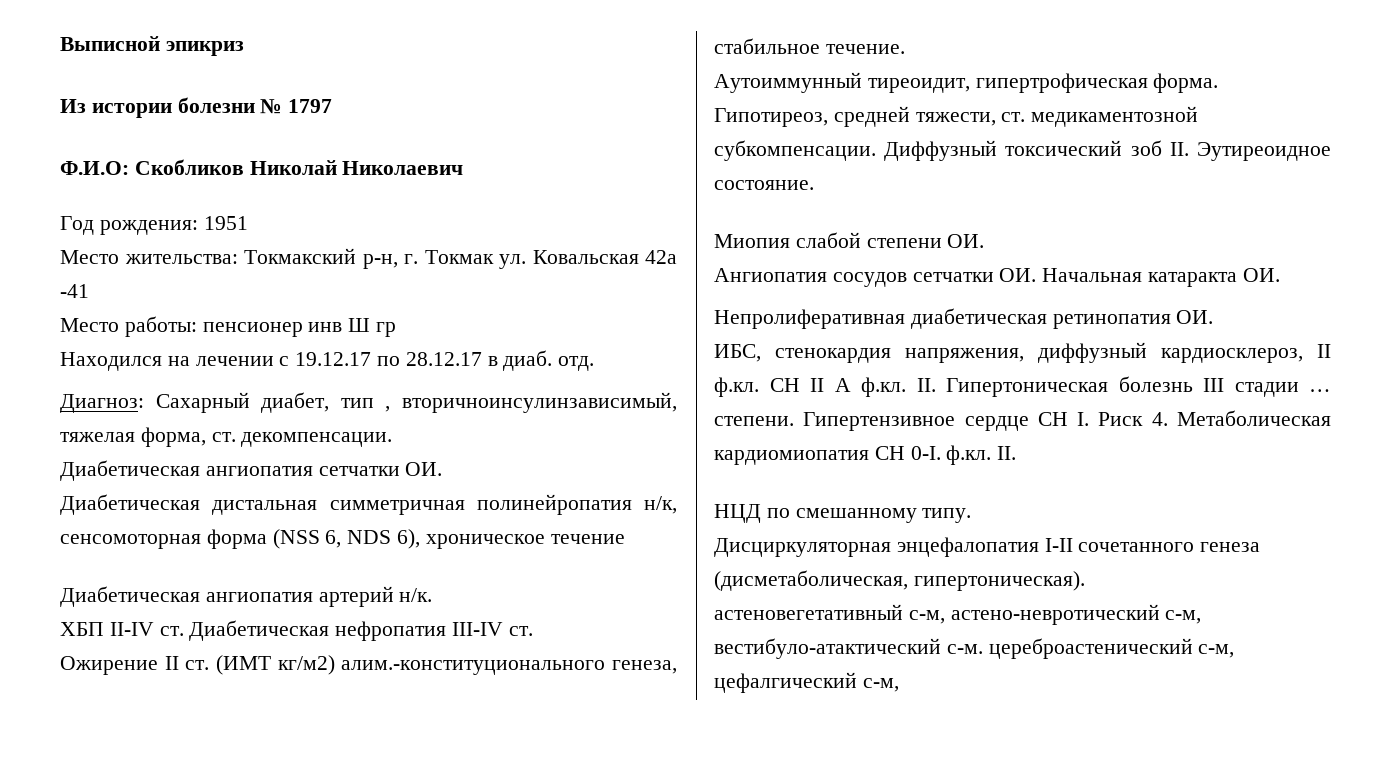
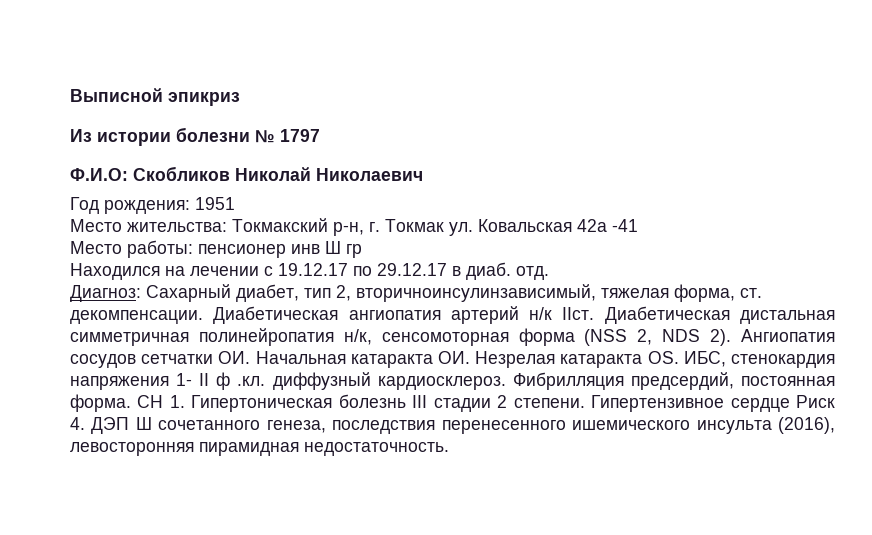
- Находился на лечении с 19.12.17 по 28.12.17 в диаб. отд.
+ Находился на лечении с 19.12.17 по 29.12.17 в диаб. отд.
- Диагноз: Сахарный диабет, тип , вторичноинсулинзависимый, тяжелая форма, ст. декомпенсации.
- Диабетическая ангиопатия сетчатки ОИ.
- Диабетическая дистальная симметричная полинейропатия н/к, сенсомоторная форма (NSS 6, NDS 6), хроническое течение
- Диабетическая ангиопатия артерий н/к.
- ХБП II-IV ст. Диабетическая нефропатия III-IV ст.
- Ожирение II ст. (ИМТ кг/м2) алим.-конституционального генеза, стабильное течение.
- Аутоиммунный тиреоидит, гипертрофическая форма. Гипотиреоз, средней тяжести, ст. медикаментозной субкомпенсации. Диффузный токсический зоб II. Эутиреоидное состояние.
- Миопия слабой степени ОИ.
- Ангиопатия сосудов сетчатки ОИ. Начальная катаракта ОИ.
- Непролиферативная диабетическая ретинопатия ОИ.
- ИБС, стенокардия напряжения, диффузный кардиосклероз, II ф.кл. СН II А ф.кл. II. Гипертоническая болезнь III стадии … степени.
+ Диагноз: Сахарный диабет, тип 2, вторичноинсулинзависимый, тяжелая форма, ст. декомпенсации. Диабетическая ангиопатия артерий н/к IIcт. Диабетическая дистальная симметричная полинейропатия н/к, сенсомоторная форма (NSS 2, NDS 2). Ангиопатия сосудов сетчатки ОИ. Начальная катаракта ОИ. Незрелая катаракта OS. ИБС, стенокардия напряжения 1- II ф .кл. диффузный кардиосклероз. Фибрилляция предсердий, постоянная форма. СН 1. Гипертоническая болезнь III стадии 2 степени.
- Гипертензивное сердце СН I. Риск 4. Метаболическая кардиомиопатия СН 0-I. ф.кл. II.
- НЦД по смешанному типу.
- Дисциркуляторная энцефалопатия I-II сочетанного генеза (дисметаболическая, гипертоническая).
- астеновегетативный с-м, астено-невротический с-м, вестибуло-атактический с-м. цереброастенический с-м, цефалгический с-м,
+ Гипертензивное сердце Риск 4. ДЭП Ш сочетанного генеза, последствия перенесенного ишемического инсульта (2016), левосторонняя пирамидная недостаточность.

